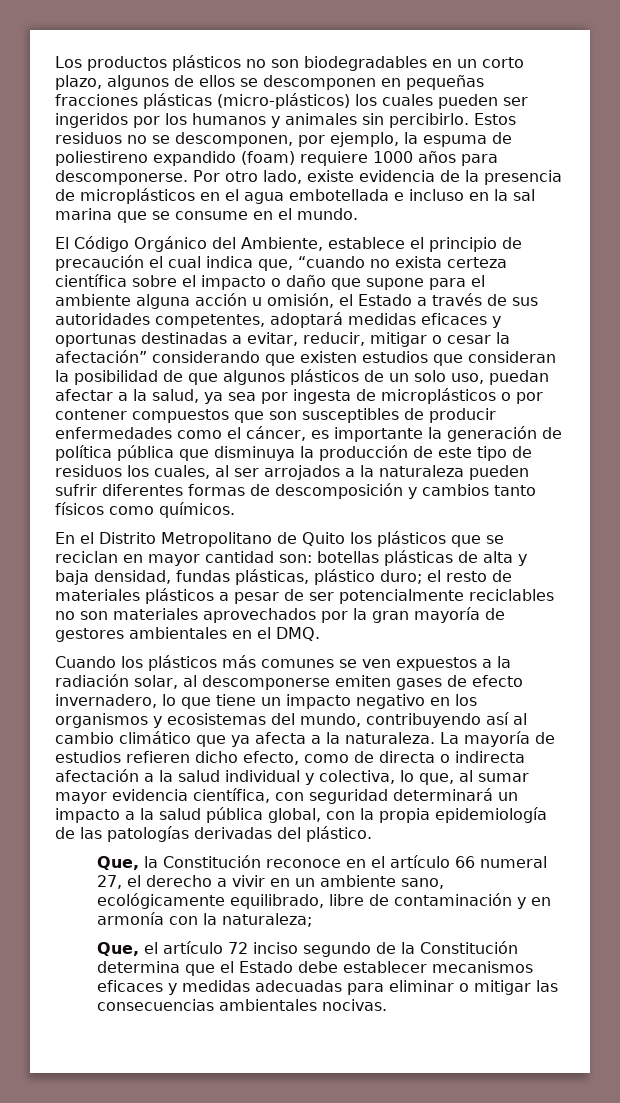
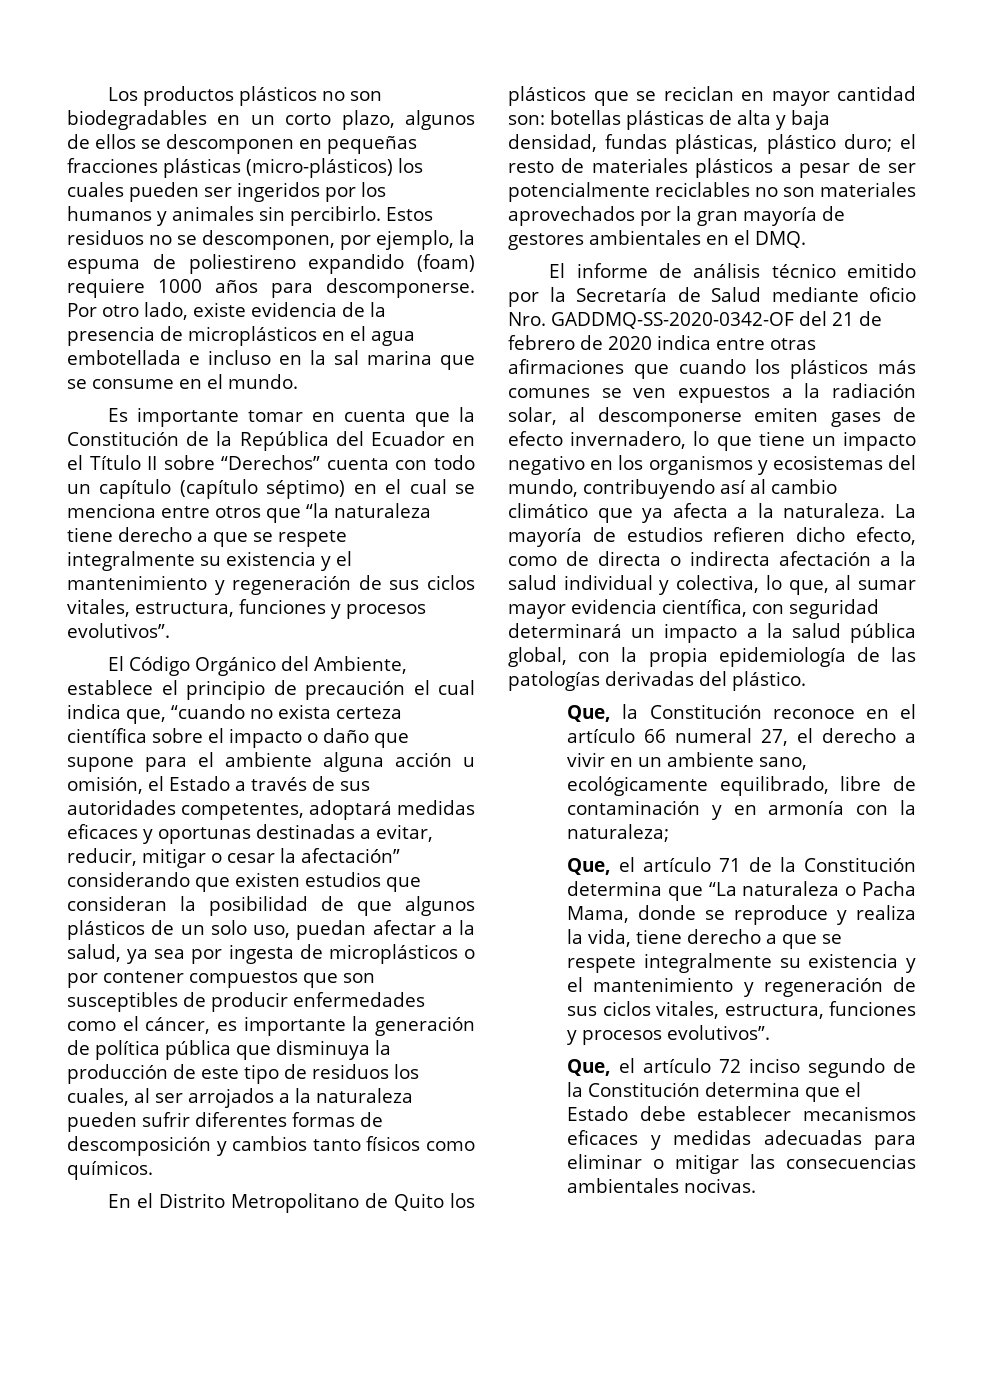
+ Es importante tomar en cuenta que la Constitución de la República del Ecuador en el Título II sobre “Derechos” cuenta con todo un capítulo (capítulo séptimo) en el cual se menciona entre otros que “la naturaleza tiene derecho a que se respete integralmente su existencia y el mantenimiento y regeneración de sus ciclos vitales, estructura, funciones y procesos evolutivos”.
- Cuando los plásticos más comunes se ven expuestos a la radiación solar, al descomponerse emiten gases de efecto invernadero, lo que tiene un impacto negativo en los organismos y ecosistemas del mundo, contribuyendo así al cambio climático que ya afecta a la naturaleza.
+ El informe de análisis técnico emitido por la Secretaría de Salud mediante oficio Nro. GADDMQ-SS-2020-0342-OF del 21 de febrero de 2020 indica entre otras afirmaciones que cuando los plásticos más comunes se ven expuestos a la radiación solar, al descomponerse emiten gases de efecto invernadero, lo que tiene un impacto negativo en los organismos y ecosistemas del mundo, contribuyendo así al cambio climático que ya afecta a la naturaleza.
+ Que, el artículo 71 de la Constitución determina que “La naturaleza o Pacha Mama, donde se reproduce y realiza la vida, tiene derecho a que se respete integralmente su existencia y el mantenimiento y regeneración de sus ciclos vitales, estructura, funciones y procesos evolutivos”.

